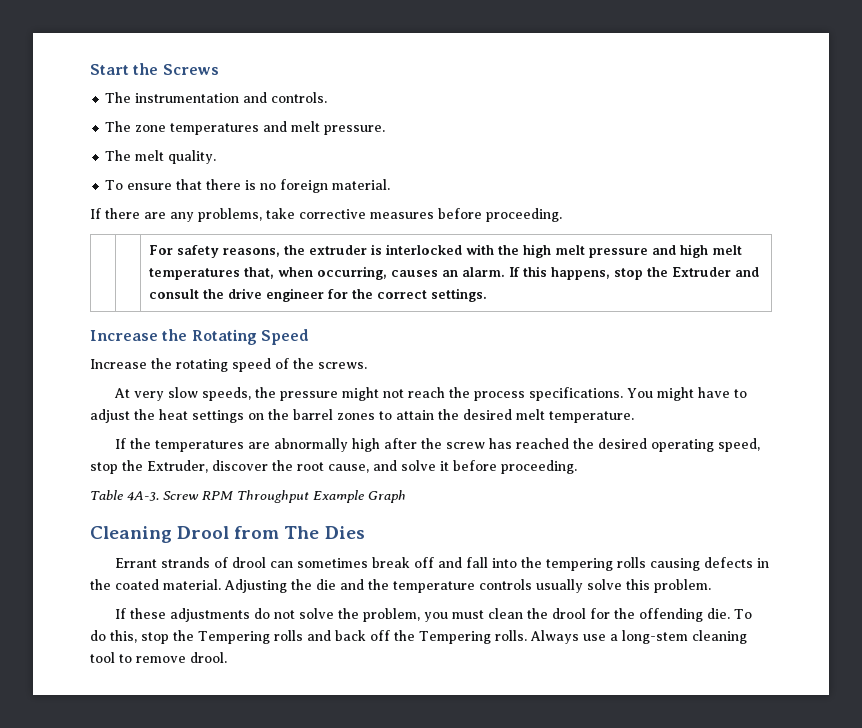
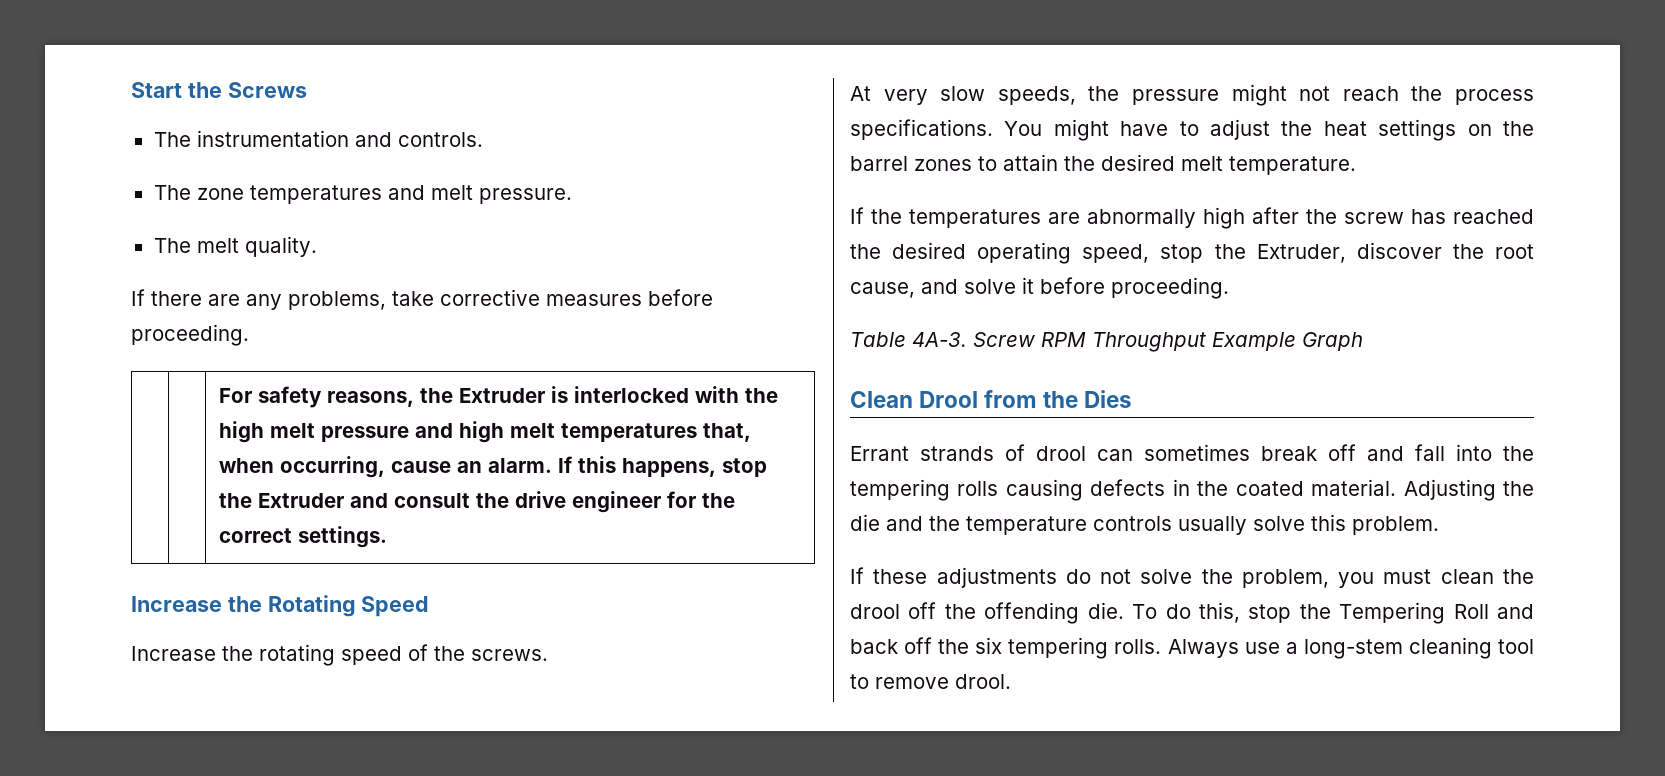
- To ensure that there is no foreign material.
- | | For safety reasons, the extruder is interlocked with the high melt pressure and high melt temperatures that, when occurring, causes an alarm. If this happens, stop the Extruder and consult the drive engineer for the correct settings.
+ | | For safety reasons, the Extruder is interlocked with the high melt pressure and high melt temperatures that, when occurring, cause an alarm. If this happens, stop the Extruder and consult the drive engineer for the correct settings.
- Cleaning Drool from The Dies
+ Clean Drool from the Dies
- If these adjustments do not solve the problem, you must clean the drool for the offending die.
+ If these adjustments do not solve the problem, you must clean the drool off the offending die.
- To do this, stop the Tempering rolls and back off the Tempering rolls.
+ To do this, stop the Tempering Roll and back off the six tempering rolls.

